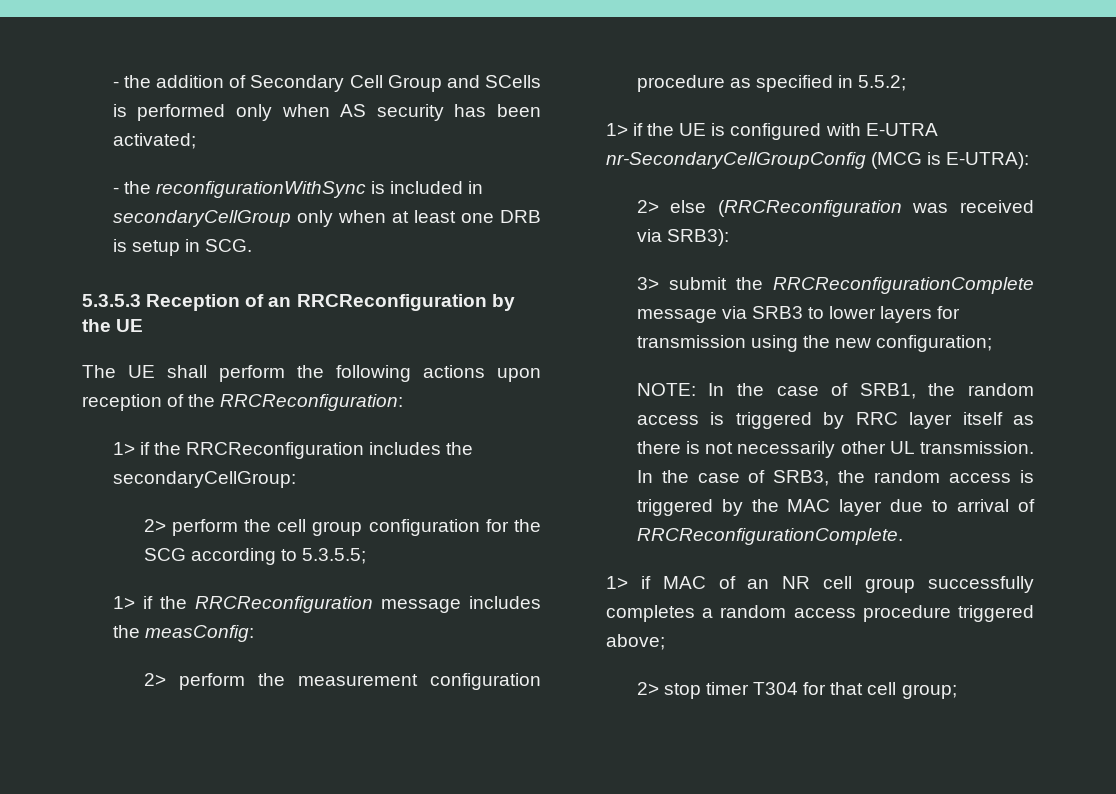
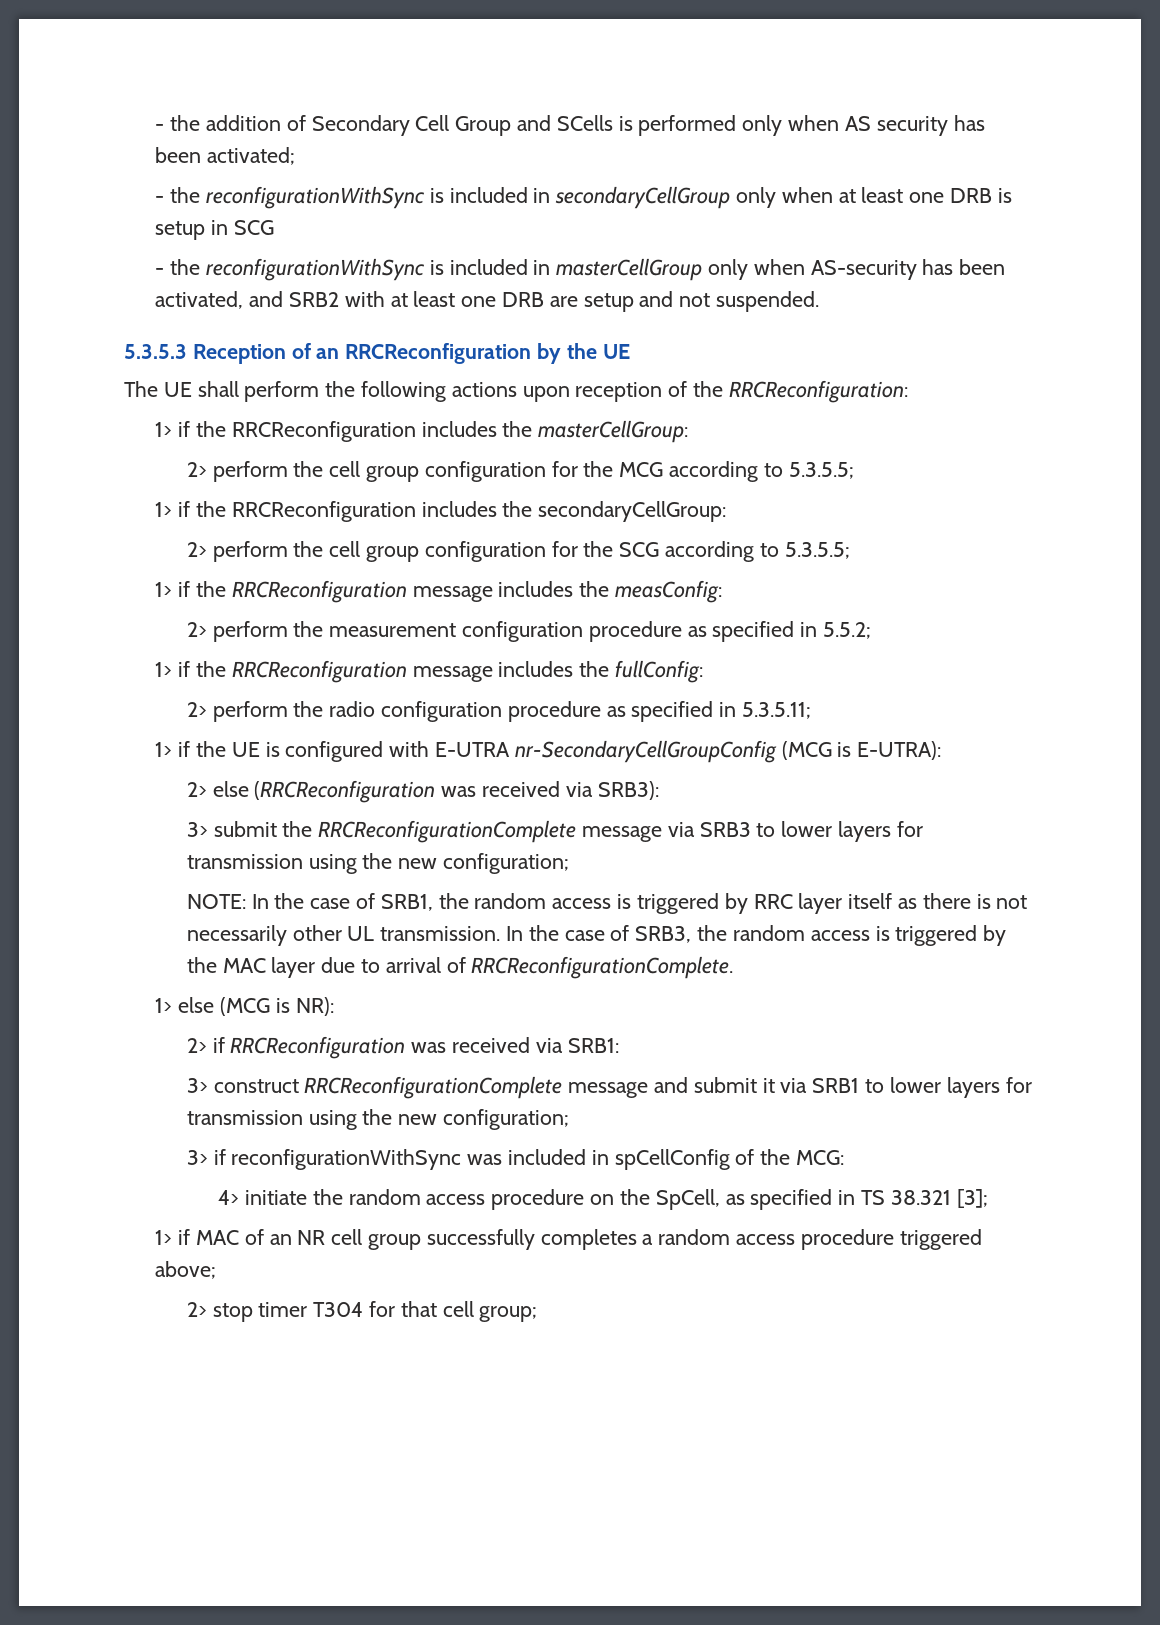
- - the reconfigurationWithSync is included in secondaryCellGroup only when at least one DRB is setup in SCG.
+ - the reconfigurationWithSync is included in secondaryCellGroup only when at least one DRB is setup in SCG
+ - the reconfigurationWithSync is included in masterCellGroup only when AS-security has been activated, and SRB2 with at least one DRB are setup and not suspended.
+ 1> if the RRCReconfiguration includes the masterCellGroup:
+ 2> perform the cell group configuration for the MCG according to 5.3.5.5;
+ 1> if the RRCReconfiguration message includes the fullConfig:
+ 2> perform the radio configuration procedure as specified in 5.3.5.11;
+ 1> else (MCG is NR):
+ 2> if RRCReconfiguration was received via SRB1:
+ 3> construct RRCReconfigurationComplete message and submit it via SRB1 to lower layers for transmission using the new configuration;
+ 3> if reconfigurationWithSync was included in spCellConfig of the MCG:
+ 4> initiate the random access procedure on the SpCell, as specified in TS 38.321 [3];

